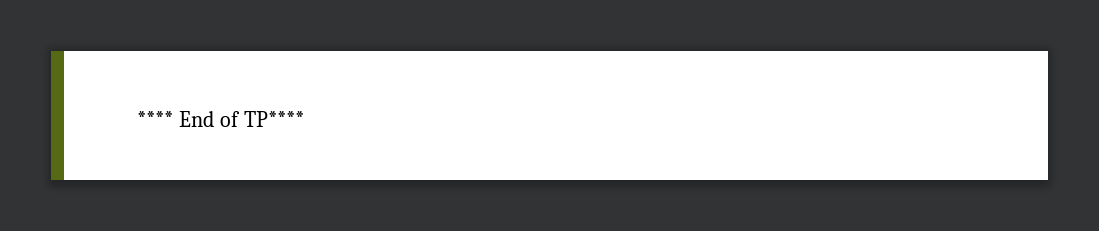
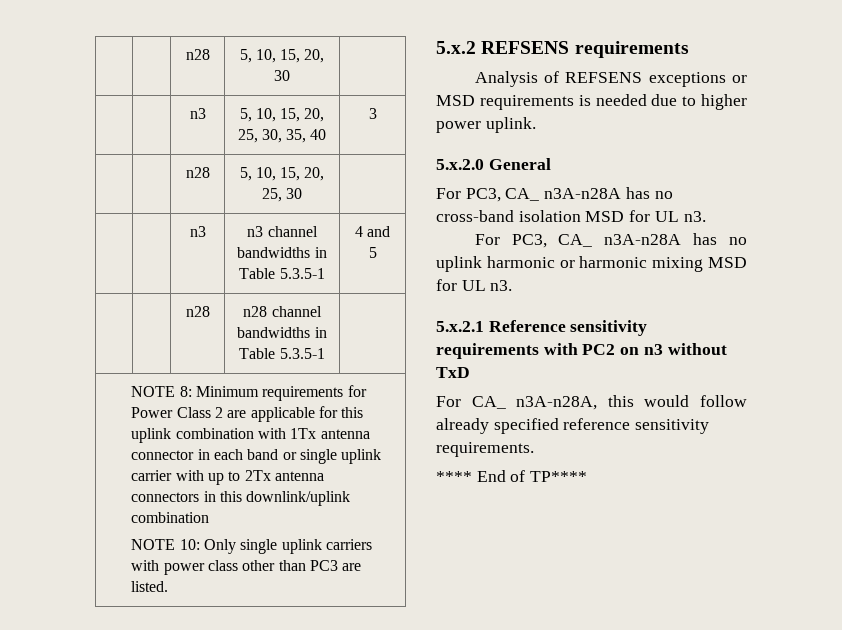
+ | | n28 | 5, 10, 15, 20, 30 |
+ | | n3 | 5, 10, 15, 20, 25, 30, 35, 40 | 3
+ | | n28 | 5, 10, 15, 20, 25, 30 |
+ | | n3 | n3 channel bandwidths in Table 5.3.5-1 | 4 and 5
+ | | n28 | n28 channel bandwidths in Table 5.3.5-1 |
+ NOTE 8: Minimum requirements for Power Class 2 are applicable for this uplink combination with 1Tx antenna connector in each band or single uplink carrier with up to 2Tx antenna connectors in this downlink/uplink combination
+ NOTE 10: Only single uplink carriers with power class other than PC3 are listed.
+ 5.x.2 REFSENS requirements
+ Analysis of REFSENS exceptions or MSD requirements is needed due to higher power uplink.
+ 5.x.2.0 General
+ For PC3, CA_ n3A-n28A has no cross-band isolation MSD for UL n3.
+ For PC3, CA_ n3A-n28A has no uplink harmonic or harmonic mixing MSD for UL n3.
+ 5.x.2.1 Reference sensitivity requirements with PC2 on n3 without TxD
+ For CA_ n3A-n28A, this would follow already specified reference sensitivity requirements.

